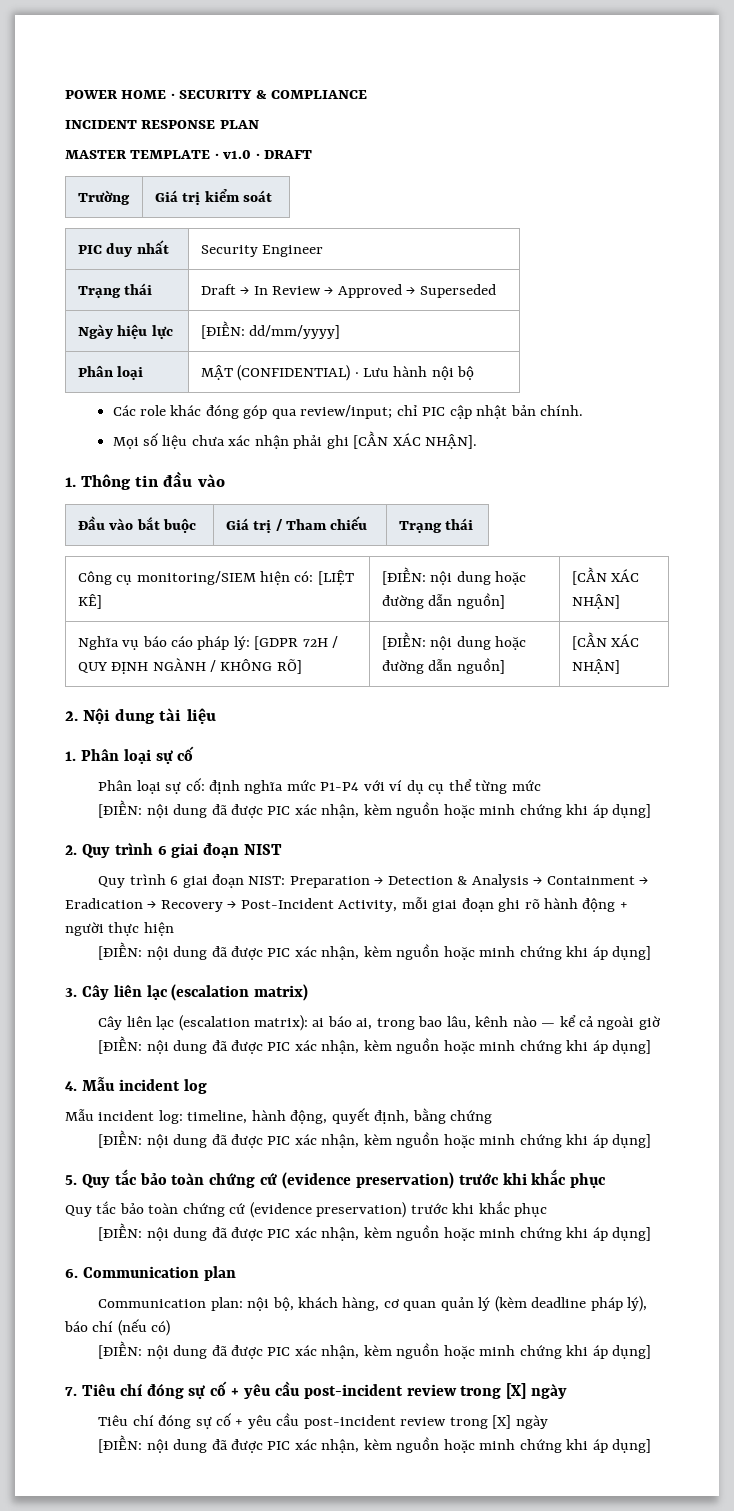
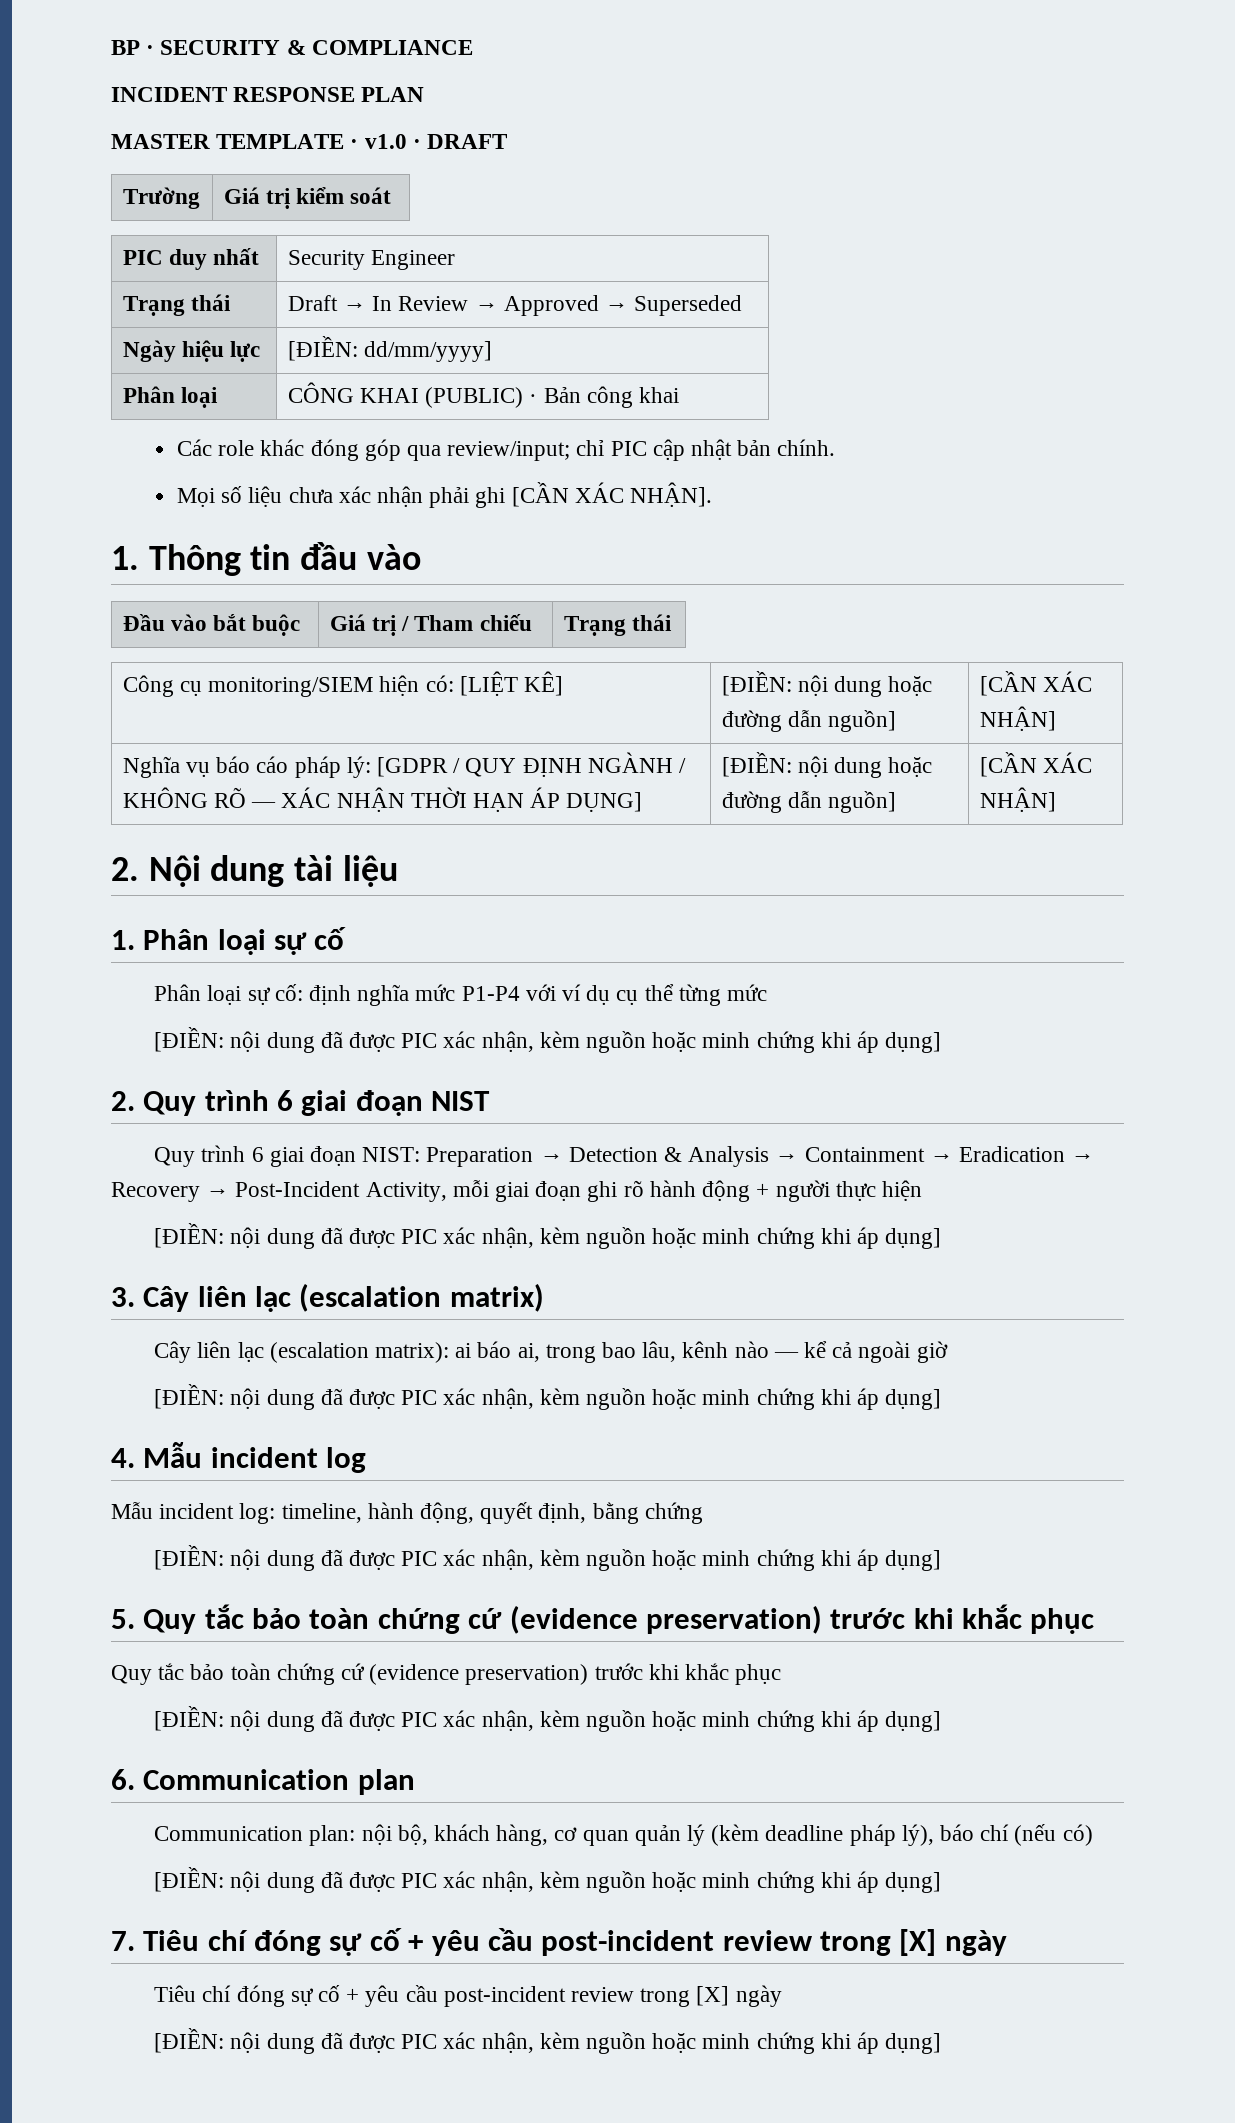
- POWER HOME · SECURITY & COMPLIANCE
+ BP · SECURITY & COMPLIANCE
- Phân loại | MẬT (CONFIDENTIAL) · Lưu hành nội bộ
+ Phân loại | CÔNG KHAI (PUBLIC) · Bản công khai
- Nghĩa vụ báo cáo pháp lý: [GDPR 72H / QUY ĐỊNH NGÀNH / KHÔNG RÕ] | [ĐIỀN: nội dung hoặc đường dẫn nguồn] | [CẦN XÁC NHẬN]
+ Nghĩa vụ báo cáo pháp lý: [GDPR / QUY ĐỊNH NGÀNH / KHÔNG RÕ — XÁC NHẬN THỜI HẠN ÁP DỤNG] | [ĐIỀN: nội dung hoặc đường dẫn nguồn] | [CẦN XÁC NHẬN]

